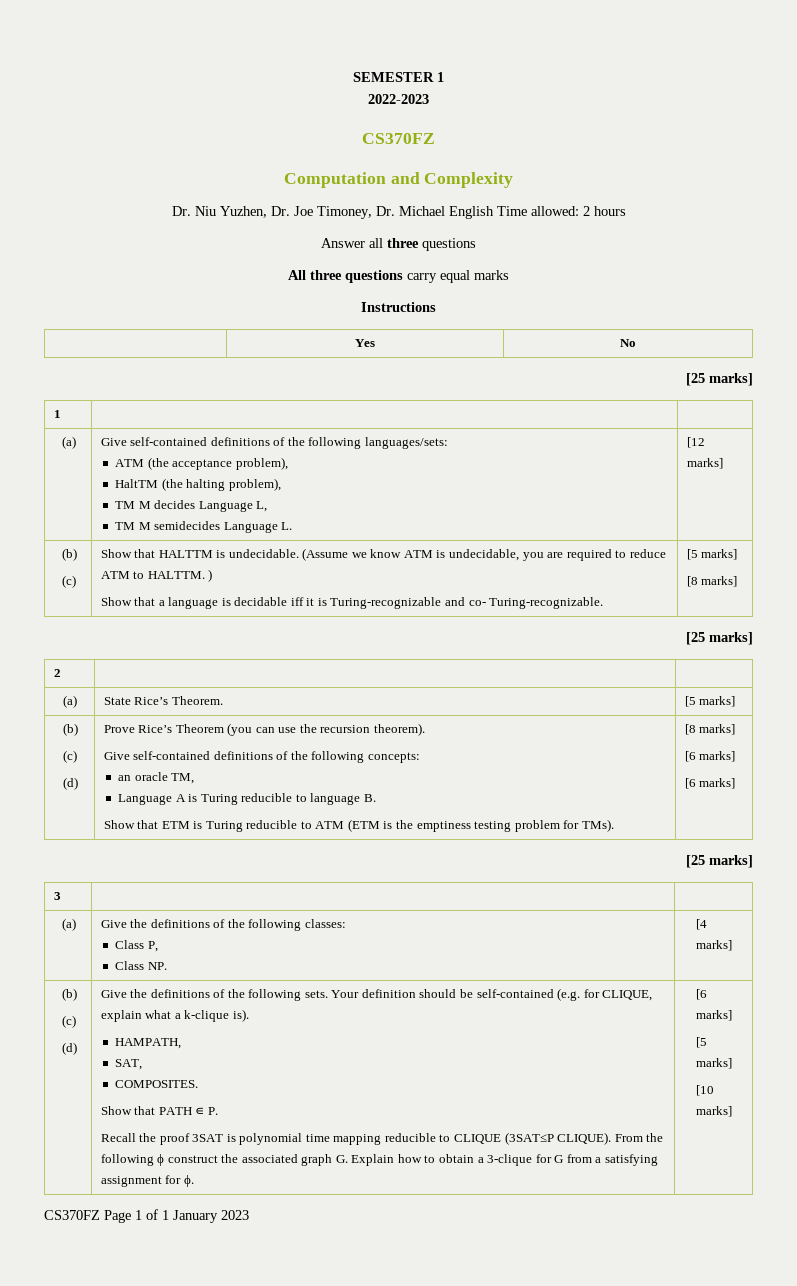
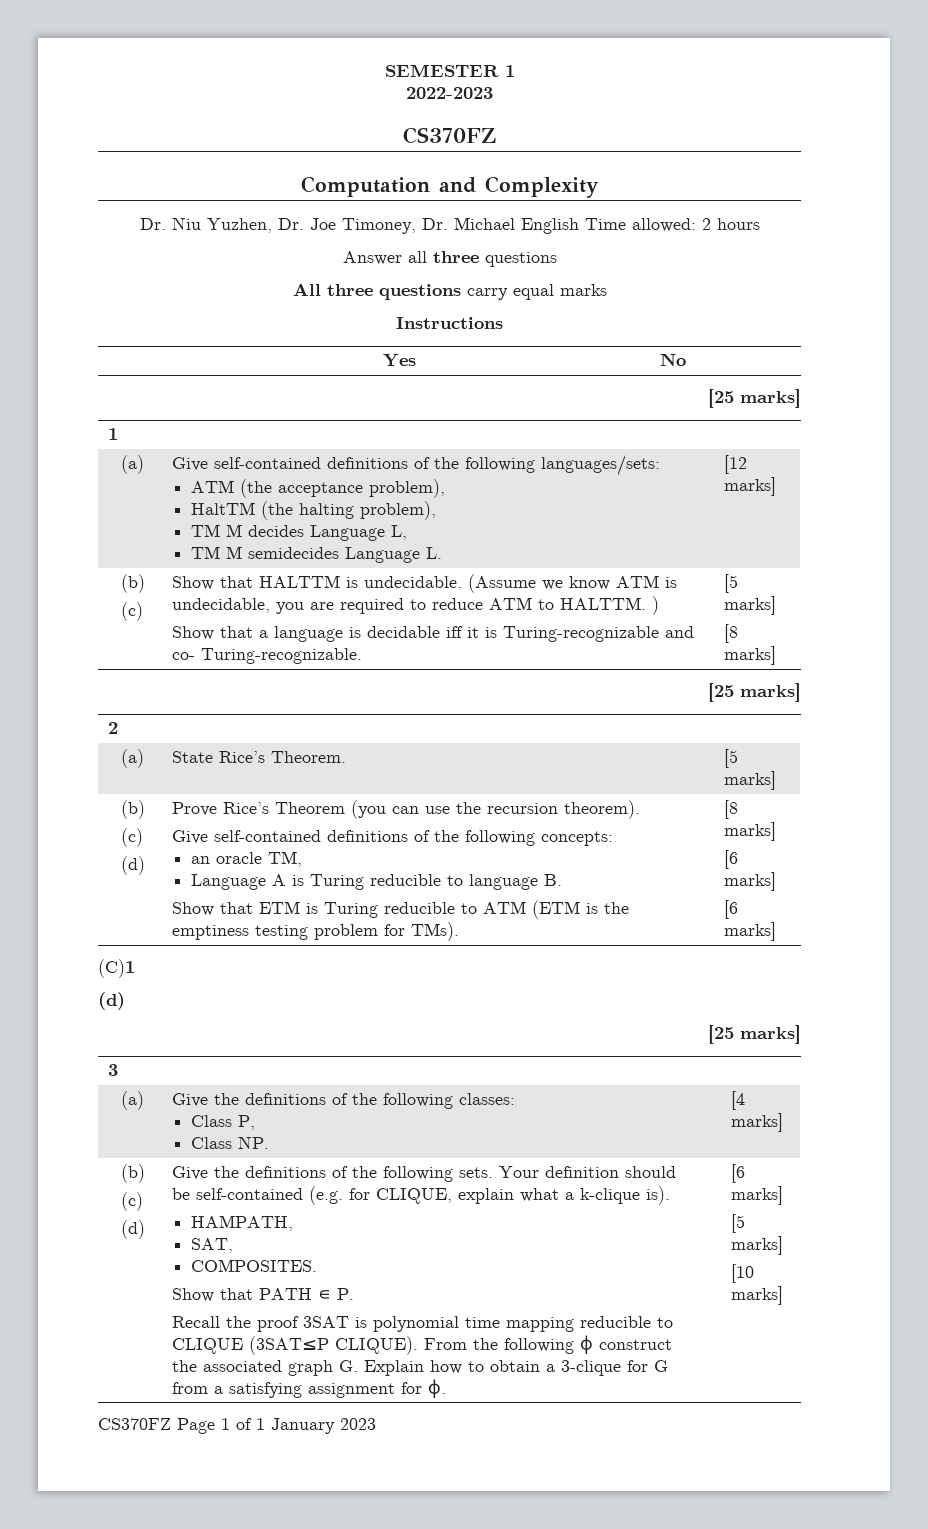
+ (C)1
+ (d)

